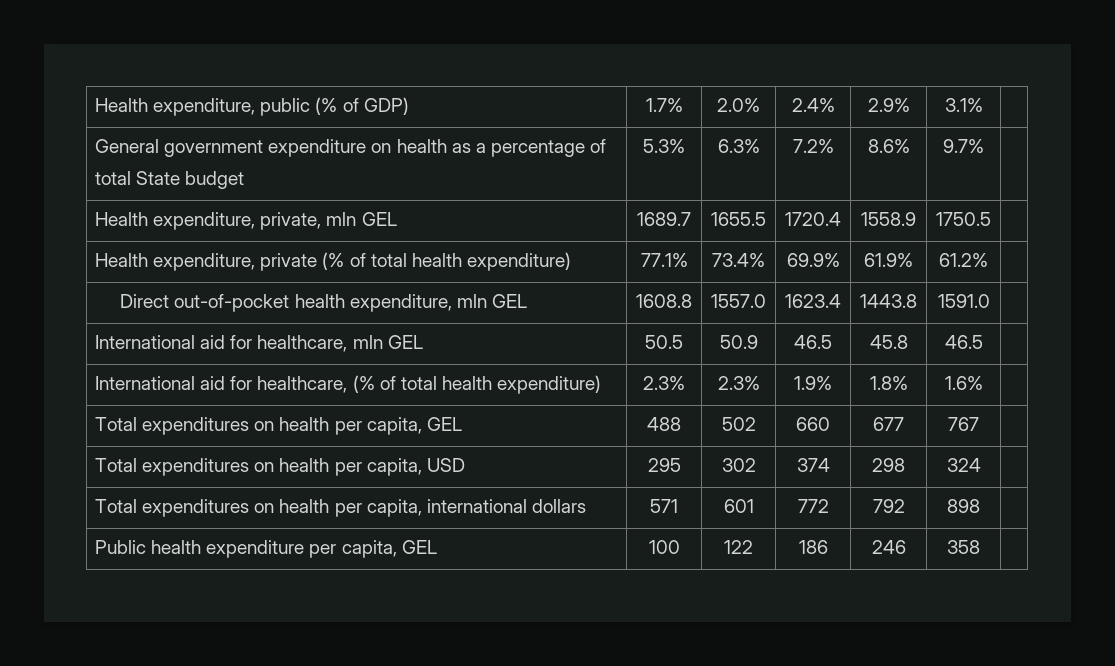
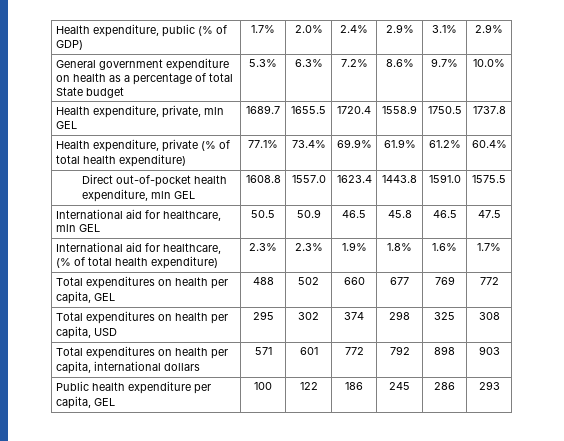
- Health expenditure, public (% of GDP) | 1.7% | 2.0% | 2.4% | 2.9% | 3.1% |
+ Health expenditure, public (% of GDP) | 1.7% | 2.0% | 2.4% | 2.9% | 3.1% | 2.9%
- General government expenditure on health as a percentage of total State budget | 5.3% | 6.3% | 7.2% | 8.6% | 9.7% |
+ General government expenditure on health as a percentage of total State budget | 5.3% | 6.3% | 7.2% | 8.6% | 9.7% | 10.0%
- Health expenditure, private, mln GEL | 1689.7 | 1655.5 | 1720.4 | 1558.9 | 1750.5 |
+ Health expenditure, private, mln GEL | 1689.7 | 1655.5 | 1720.4 | 1558.9 | 1750.5 | 1737.8
- Health expenditure, private (% of total health expenditure) | 77.1% | 73.4% | 69.9% | 61.9% | 61.2% |
+ Health expenditure, private (% of total health expenditure) | 77.1% | 73.4% | 69.9% | 61.9% | 61.2% | 60.4%
- Direct out-of-pocket health expenditure, mln GEL | 1608.8 | 1557.0 | 1623.4 | 1443.8 | 1591.0 |
+ Direct out-of-pocket health expenditure, mln GEL | 1608.8 | 1557.0 | 1623.4 | 1443.8 | 1591.0 | 1575.5
- International aid for healthcare, mln GEL | 50.5 | 50.9 | 46.5 | 45.8 | 46.5 |
+ International aid for healthcare, mln GEL | 50.5 | 50.9 | 46.5 | 45.8 | 46.5 | 47.5
- International aid for healthcare, (% of total health expenditure) | 2.3% | 2.3% | 1.9% | 1.8% | 1.6% |
+ International aid for healthcare, (% of total health expenditure) | 2.3% | 2.3% | 1.9% | 1.8% | 1.6% | 1.7%
- Total expenditures on health per capita, GEL | 488 | 502 | 660 | 677 | 767 |
+ Total expenditures on health per capita, GEL | 488 | 502 | 660 | 677 | 769 | 772
- Total expenditures on health per capita, USD | 295 | 302 | 374 | 298 | 324 |
+ Total expenditures on health per capita, USD | 295 | 302 | 374 | 298 | 325 | 308
- Total expenditures on health per capita, international dollars | 571 | 601 | 772 | 792 | 898 |
+ Total expenditures on health per capita, international dollars | 571 | 601 | 772 | 792 | 898 | 903
- Public health expenditure per capita, GEL | 100 | 122 | 186 | 246 | 358 |
+ Public health expenditure per capita, GEL | 100 | 122 | 186 | 245 | 286 | 293

